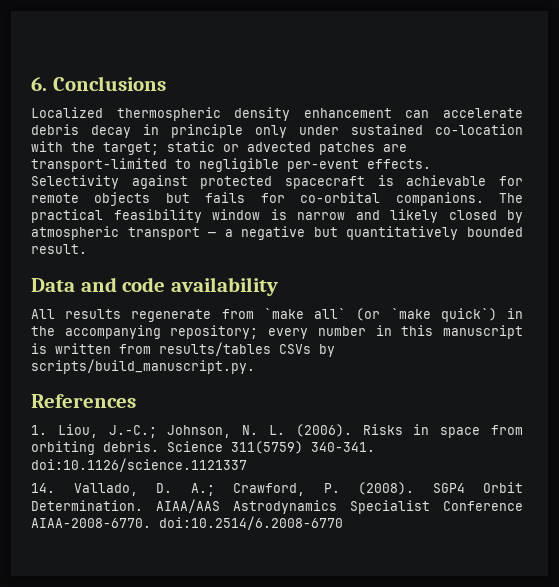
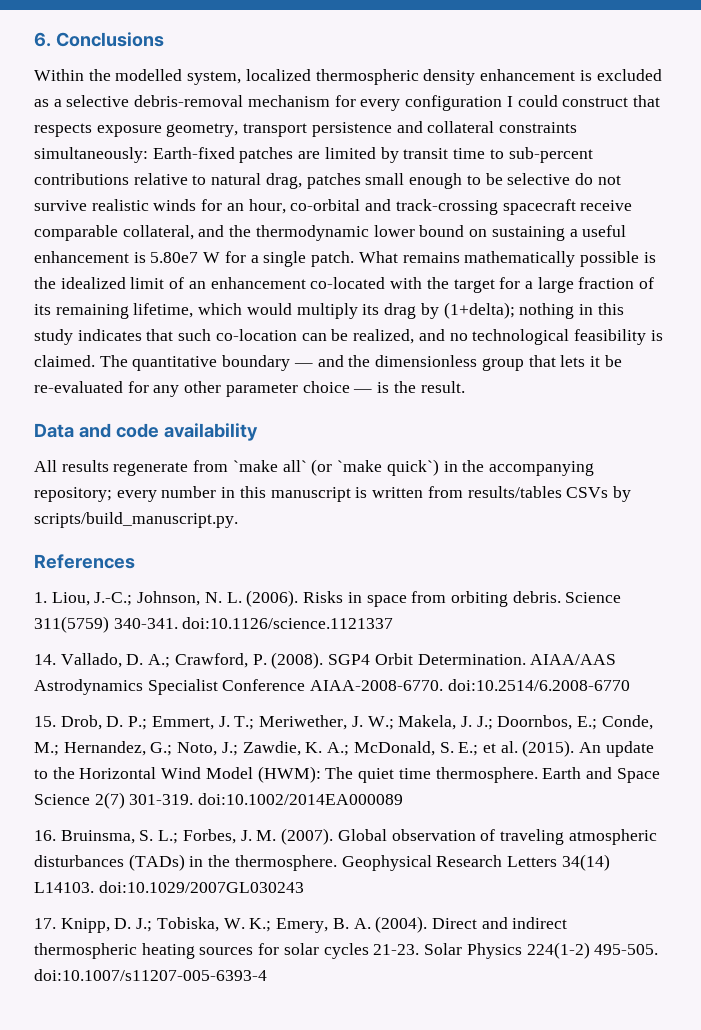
- Localized thermospheric density enhancement can accelerate debris decay in principle only under sustained co-location with the target; static or advected patches are transport-limited to negligible per-event effects. Selectivity against protected spacecraft is achievable for remote objects but fails for co-orbital companions. The practical feasibility window is narrow and likely closed by atmospheric transport — a negative but quantitatively bounded result.
+ Within the modelled system, localized thermospheric density enhancement is excluded as a selective debris-removal mechanism for every configuration I could construct that respects exposure geometry, transport persistence and collateral constraints simultaneously: Earth-fixed patches are limited by transit time to sub-percent contributions relative to natural drag, patches small enough to be selective do not survive realistic winds for an hour, co-orbital and track-crossing spacecraft receive comparable collateral, and the thermodynamic lower bound on sustaining a useful enhancement is 5.80e7 W for a single patch. What remains mathematically possible is the idealized limit of an enhancement co-located with the target for a large fraction of its remaining lifetime, which would multiply its drag by (1+delta); nothing in this study indicates that such co-location can be realized, and no technological feasibility is claimed. The quantitative boundary — and the dimensionless group that lets it be re-evaluated for any other parameter choice — is the result.
+ 15. Drob, D. P.; Emmert, J. T.; Meriwether, J. W.; Makela, J. J.; Doornbos, E.; Conde, M.; Hernandez, G.; Noto, J.; Zawdie, K. A.; McDonald, S. E.; et al. (2015). An update to the Horizontal Wind Model (HWM): The quiet time thermosphere. Earth and Space Science 2(7) 301-319. doi:10.1002/2014EA000089
+ 16. Bruinsma, S. L.; Forbes, J. M. (2007). Global observation of traveling atmospheric disturbances (TADs) in the thermosphere. Geophysical Research Letters 34(14) L14103. doi:10.1029/2007GL030243
+ 17. Knipp, D. J.; Tobiska, W. K.; Emery, B. A. (2004). Direct and indirect thermospheric heating sources for solar cycles 21-23. Solar Physics 224(1-2) 495-505. doi:10.1007/s11207-005-6393-4

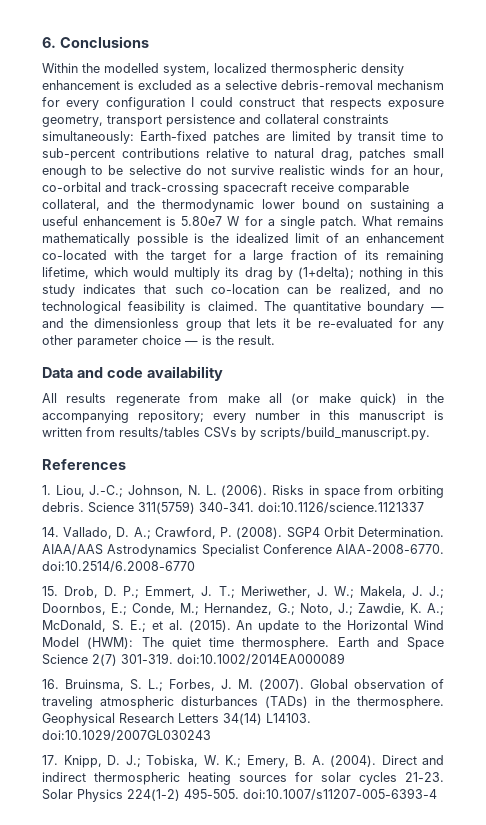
- All results regenerate from `make all` (or `make quick`) in the accompanying repository; every number in this manuscript is written from results/tables CSVs by scripts/build_manuscript.py.
+ All results regenerate from make all (or make quick) in the accompanying repository; every number in this manuscript is written from results/tables CSVs by scripts/build_manuscript.py.

